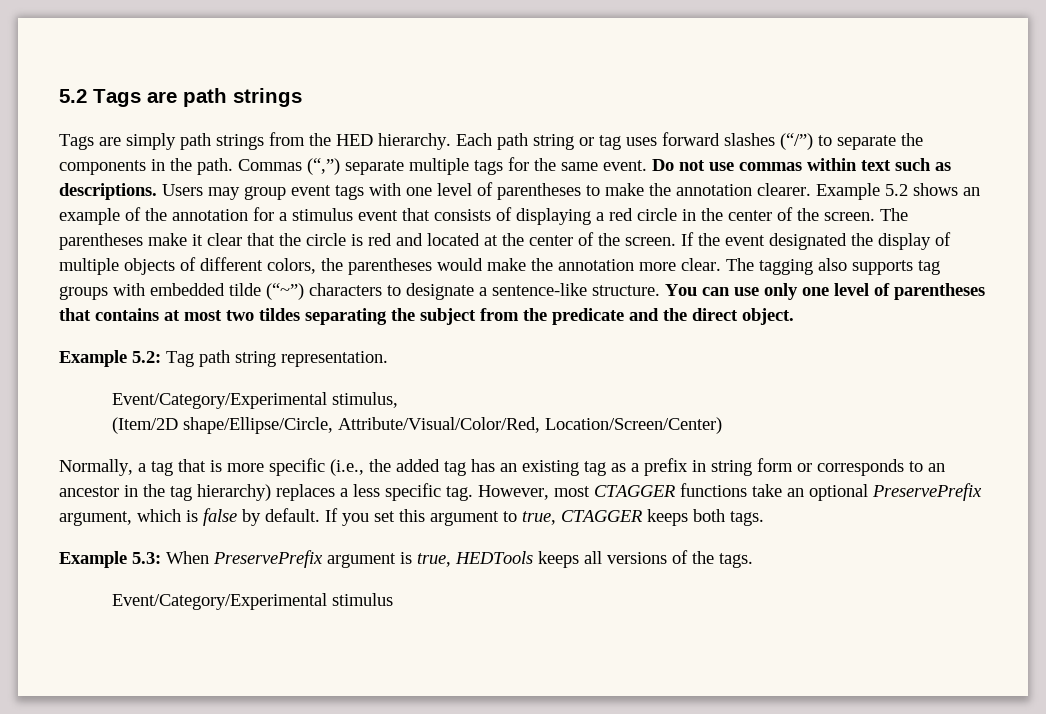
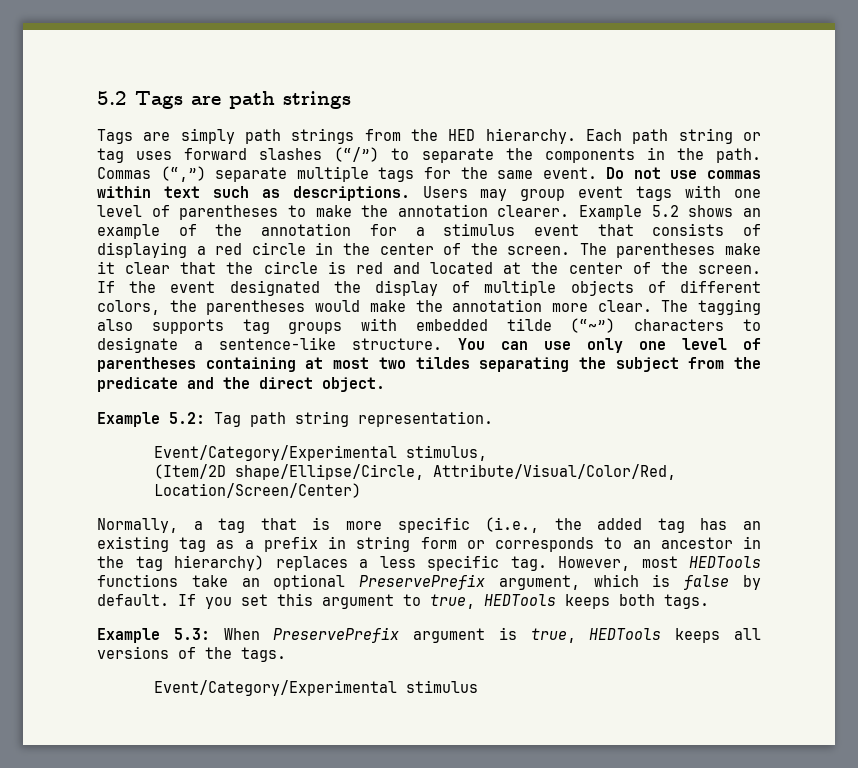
- You can use only one level of parentheses that contains at most two tildes separating the subject from the predicate and the direct object.
+ You can use only one level of parentheses containing at most two tildes separating the subject from the predicate and the direct object.
- However, most CTAGGER functions take an optional PreservePrefix argument, which is false by default.
+ However, most HEDTools functions take an optional PreservePrefix argument, which is false by default.
- If you set this argument to true, CTAGGER keeps both tags.
+ If you set this argument to true, HEDTools keeps both tags.

